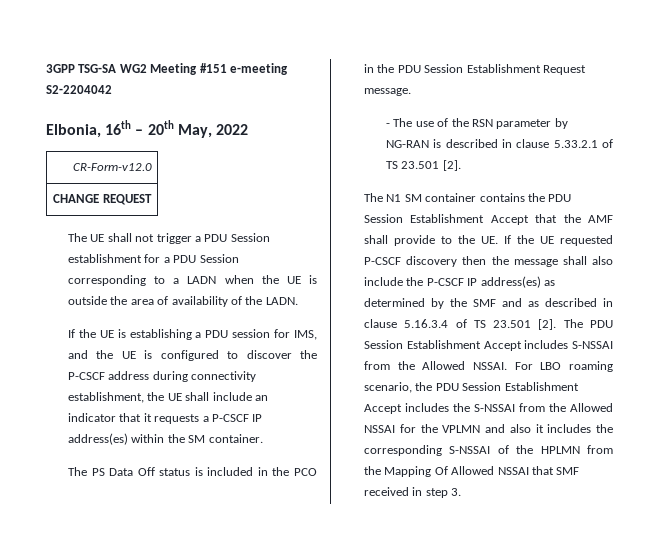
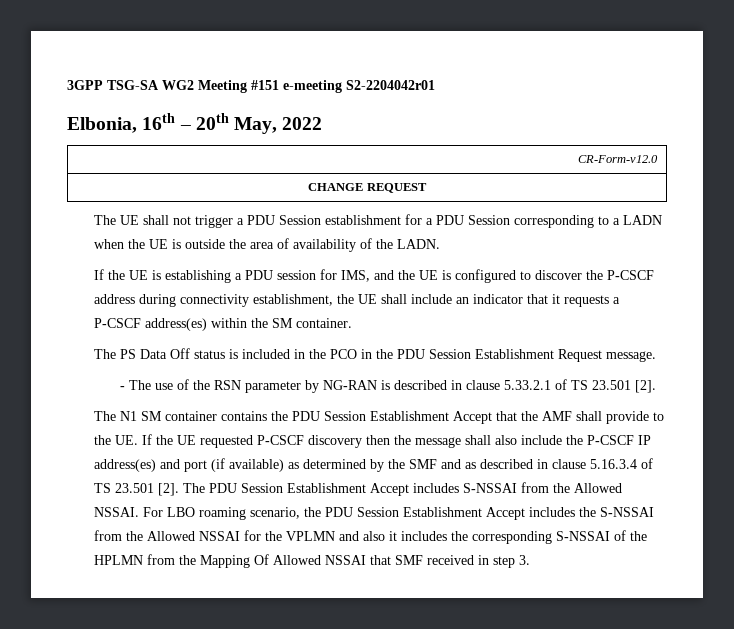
- 3GPP TSG-SA WG2 Meeting #151 e-meeting S2-2204042
+ 3GPP TSG-SA WG2 Meeting #151 e-meeting S2-2204042r01
- If the UE is establishing a PDU session for IMS, and the UE is configured to discover the P-CSCF address during connectivity establishment, the UE shall include an indicator that it requests a P-CSCF IP address(es) within the SM container.
+ If the UE is establishing a PDU session for IMS, and the UE is configured to discover the P-CSCF address during connectivity establishment, the UE shall include an indicator that it requests a P-CSCF address(es) within the SM container.
- The N1 SM container contains the PDU Session Establishment Accept that the AMF shall provide to the UE. If the UE requested P-CSCF discovery then the message shall also include the P-CSCF IP address(es) as determined by the SMF and as described in clause 5.16.3.4 of TS 23.501 [2].
+ The N1 SM container contains the PDU Session Establishment Accept that the AMF shall provide to the UE. If the UE requested P-CSCF discovery then the message shall also include the P-CSCF IP address(es) and port (if available) as determined by the SMF and as described in clause 5.16.3.4 of TS 23.501 [2].

